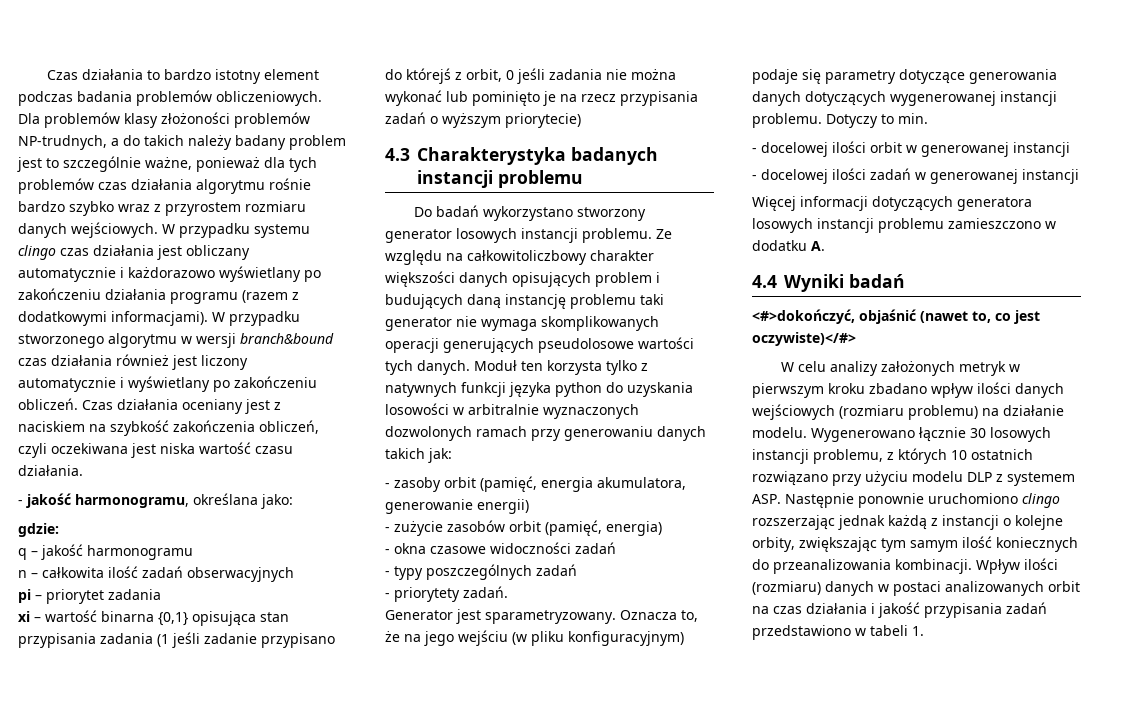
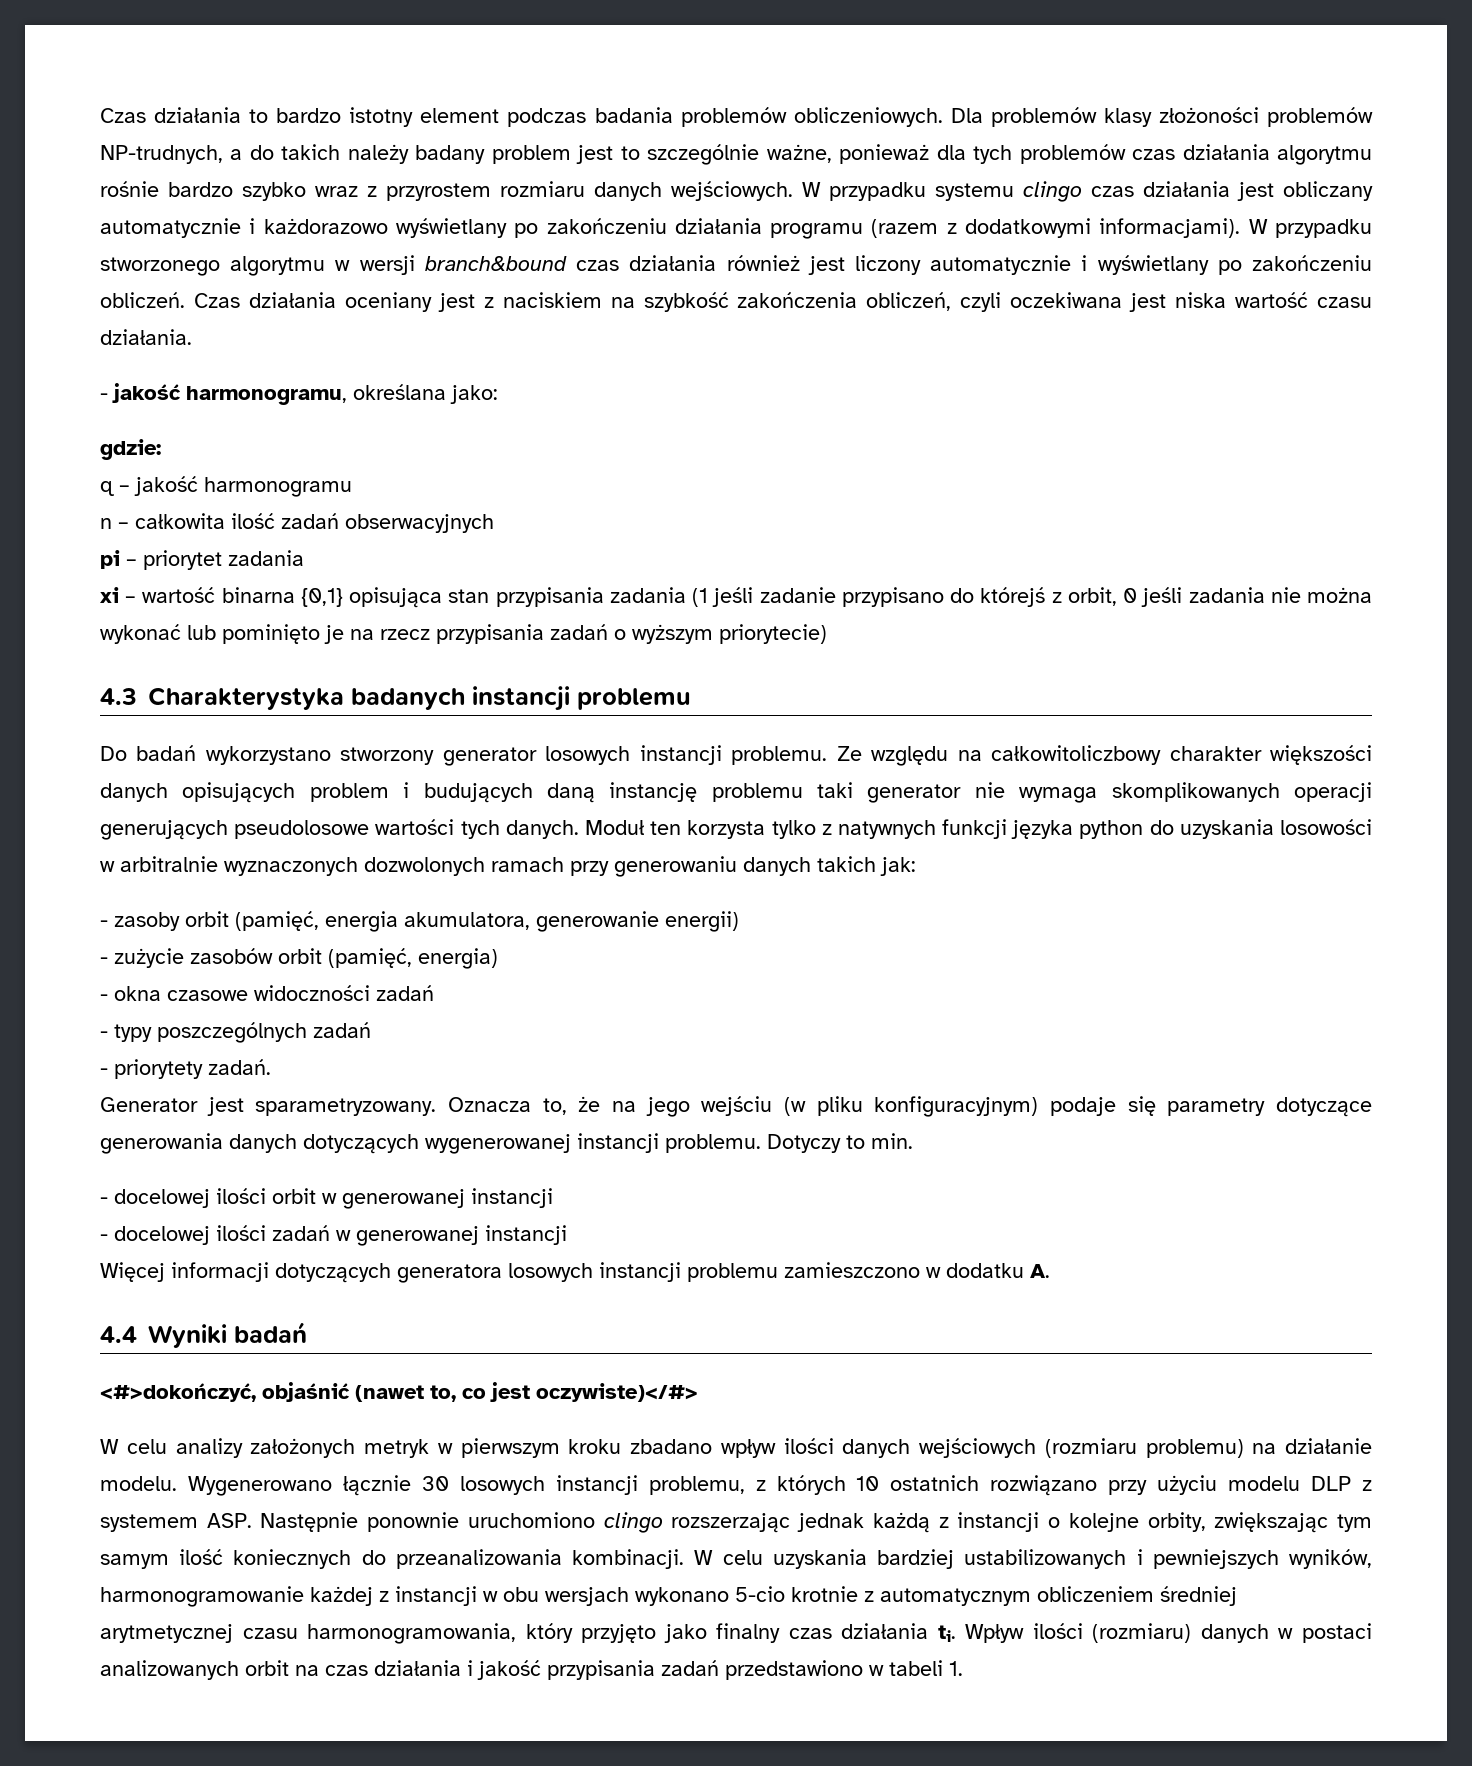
+ W celu uzyskania bardziej ustabilizowanych i pewniejszych wyników, harmonogramowanie każdej z instancji w obu wersjach wykonano 5-cio krotnie z automatycznym obliczeniem średniej arytmetycznej czasu harmonogramowania, który przyjęto jako finalny czas działania ti.

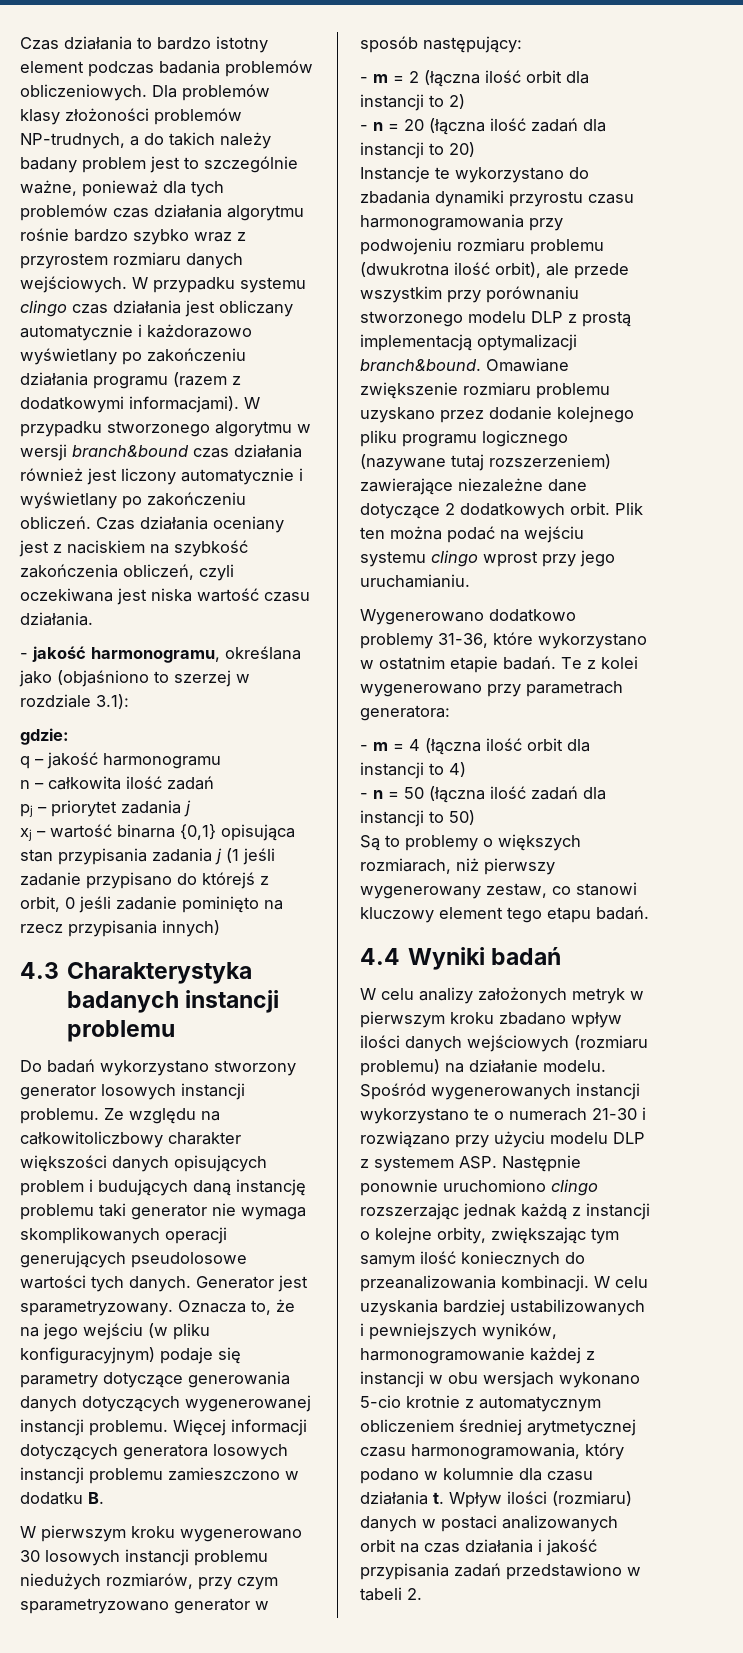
- - jakość harmonogramu, określana jako:
+ - jakość harmonogramu, określana jako (objaśniono to szerzej w rozdziale 3.1):
- n – całkowita ilość zadań obserwacyjnych
- pi – priorytet zadania
- xi – wartość binarna {0,1} opisująca stan przypisania zadania (1 jeśli zadanie przypisano do którejś z orbit, 0 jeśli zadania nie można wykonać lub pominięto je na rzecz przypisania zadań o wyższym priorytecie)
+ n – całkowita ilość zadań
+ pj – priorytet zadania j
+ xj – wartość binarna {0,1} opisująca stan przypisania zadania j (1 jeśli zadanie przypisano do którejś z orbit, 0 jeśli zadanie pominięto na rzecz przypisania innych)
- Ze względu na całkowitoliczbowy charakter większości danych opisujących problem i budujących daną instancję problemu taki generator nie wymaga skomplikowanych operacji generujących pseudolosowe wartości tych danych. Moduł ten korzysta tylko z natywnych funkcji języka python do uzyskania losowości w arbitralnie wyznaczonych dozwolonych ramach przy generowaniu danych takich jak:
- - zasoby orbit (pamięć, energia akumulatora, generowanie energii)
- - zużycie zasobów orbit (pamięć, energia)
- - okna czasowe widoczności zadań
- - typy poszczególnych zadań
- - priorytety zadań.
- Generator jest sparametryzowany.
+ Ze względu na całkowitoliczbowy charakter większości danych opisujących problem i budujących daną instancję problemu taki generator nie wymaga skomplikowanych operacji generujących pseudolosowe wartości tych danych. Generator jest sparametryzowany.
- Oznacza to, że na jego wejściu (w pliku konfiguracyjnym) podaje się parametry dotyczące generowania danych dotyczących wygenerowanej instancji problemu. Dotyczy to min.
- - docelowej ilości orbit w generowanej instancji
- - docelowej ilości zadań w generowanej instancji
- Więcej informacji dotyczących generatora losowych instancji problemu zamieszczono w dodatku A.
+ Oznacza to, że na jego wejściu (w pliku konfiguracyjnym) podaje się parametry dotyczące generowania danych dotyczących wygenerowanej instancji problemu. Więcej informacji dotyczących generatora losowych instancji problemu zamieszczono w dodatku B.
+ W pierwszym kroku wygenerowano 30 losowych instancji problemu niedużych rozmiarów, przy czym sparametryzowano generator w sposób następujący:
+ - m = 2 (łączna ilość orbit dla instancji to 2)
+ - n = 20 (łączna ilość zadań dla instancji to 20)
+ Instancje te wykorzystano do zbadania dynamiki przyrostu czasu harmonogramowania przy podwojeniu rozmiaru problemu (dwukrotna ilość orbit), ale przede wszystkim przy porównaniu stworzonego modelu DLP z prostą implementacją optymalizacji branch&bound. Omawiane zwiększenie rozmiaru problemu uzyskano przez dodanie kolejnego pliku programu logicznego (nazywane tutaj rozszerzeniem) zawierające niezależne dane dotyczące 2 dodatkowych orbit. Plik ten można podać na wejściu systemu clingo wprost przy jego uruchamianiu.
+ Wygenerowano dodatkowo problemy 31-36, które wykorzystano w ostatnim etapie badań. Te z kolei wygenerowano przy parametrach generatora:
+ - m = 4 (łączna ilość orbit dla instancji to 4)
+ - n = 50 (łączna ilość zadań dla instancji to 50)
+ Są to problemy o większych rozmiarach, niż pierwszy wygenerowany zestaw, co stanowi kluczowy element tego etapu badań.
  4.4 Wyniki badań
- <#>dokończyć, objaśnić (nawet to, co jest oczywiste)</#>
- Wygenerowano łącznie 30 losowych instancji problemu, z których 10 ostatnich rozwiązano przy użyciu modelu DLP z systemem ASP. Następnie ponownie uruchomiono clingo rozszerzając jednak każdą z instancji o kolejne orbity, zwiększając tym samym ilość koniecznych do przeanalizowania kombinacji.
+ Spośród wygenerowanych instancji wykorzystano te o numerach 21-30 i rozwiązano przy użyciu modelu DLP z systemem ASP. Następnie ponownie uruchomiono clingo rozszerzając jednak każdą z instancji o kolejne orbity, zwiększając tym samym ilość koniecznych do przeanalizowania kombinacji.
- W celu uzyskania bardziej ustabilizowanych i pewniejszych wyników, harmonogramowanie każdej z instancji w obu wersjach wykonano 5-cio krotnie z automatycznym obliczeniem średniej arytmetycznej czasu harmonogramowania, który przyjęto jako finalny czas działania ti.
+ W celu uzyskania bardziej ustabilizowanych i pewniejszych wyników, harmonogramowanie każdej z instancji w obu wersjach wykonano 5-cio krotnie z automatycznym obliczeniem średniej arytmetycznej czasu harmonogramowania, który podano w kolumnie dla czasu działania t.
- Wpływ ilości (rozmiaru) danych w postaci analizowanych orbit na czas działania i jakość przypisania zadań przedstawiono w tabeli 1.
+ Wpływ ilości (rozmiaru) danych w postaci analizowanych orbit na czas działania i jakość przypisania zadań przedstawiono w tabeli 2.

